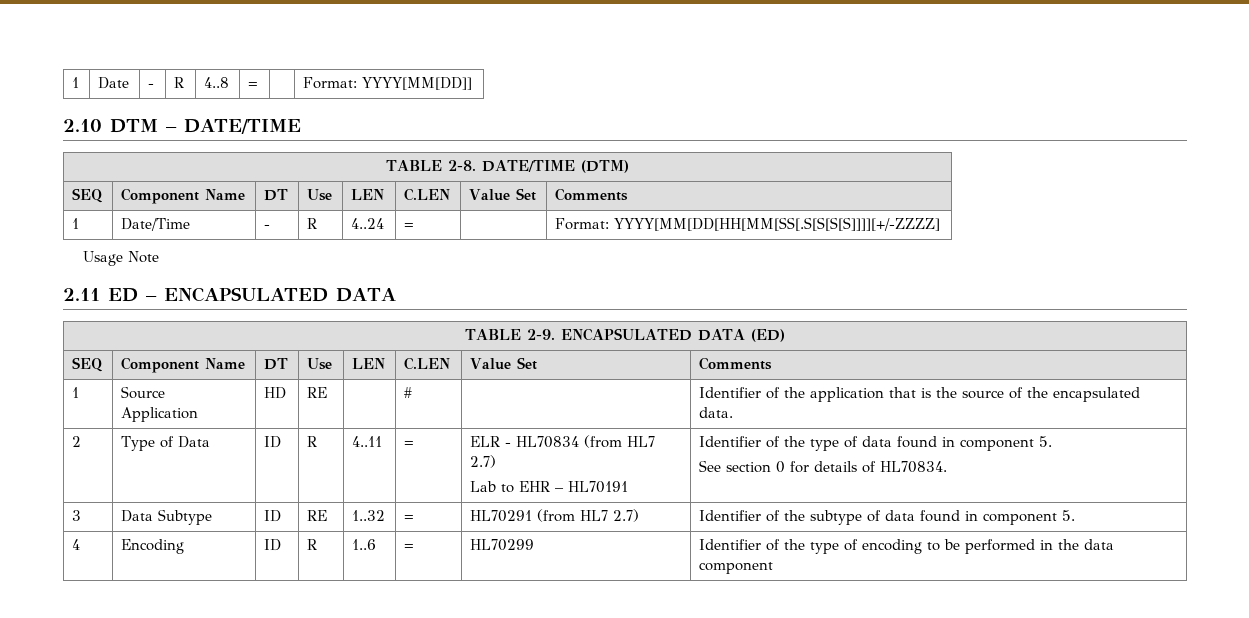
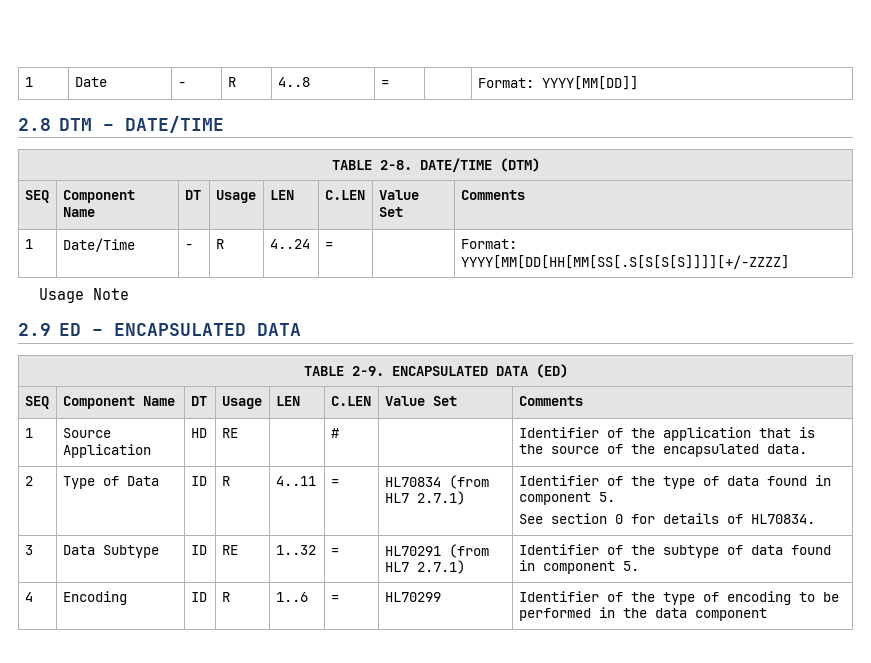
- 2.10 DTM – DATE/TIME
+ 2.8 DTM – DATE/TIME
  TABLE 2-8. DATE/TIME (DTM)
- SEQ | Component Name | DT | Use | LEN | C.LEN | Value Set | Comments
+ SEQ | Component Name | DT | Usage | LEN | C.LEN | Value Set | Comments
- 2.11 ED – ENCAPSULATED DATA
+ 2.9 ED – ENCAPSULATED DATA
  TABLE 2-9. ENCAPSULATED DATA (ED)
- SEQ | Component Name | DT | Use | LEN | C.LEN | Value Set | Comments
+ SEQ | Component Name | DT | Usage | LEN | C.LEN | Value Set | Comments
- 2 | Type of Data | ID | R | 4..11 | = | ELR - HL70834 (from HL7 2.7)
- Lab to EHR – HL70191 | Identifier of the type of data found in component 5.
+ 2 | Type of Data | ID | R | 4..11 | = | HL70834 (from HL7 2.7.1) | Identifier of the type of data found in component 5.
- 3 | Data Subtype | ID | RE | 1..32 | = | HL70291 (from HL7 2.7) | Identifier of the subtype of data found in component 5.
+ 3 | Data Subtype | ID | RE | 1..32 | = | HL70291 (from HL7 2.7.1) | Identifier of the subtype of data found in component 5.

